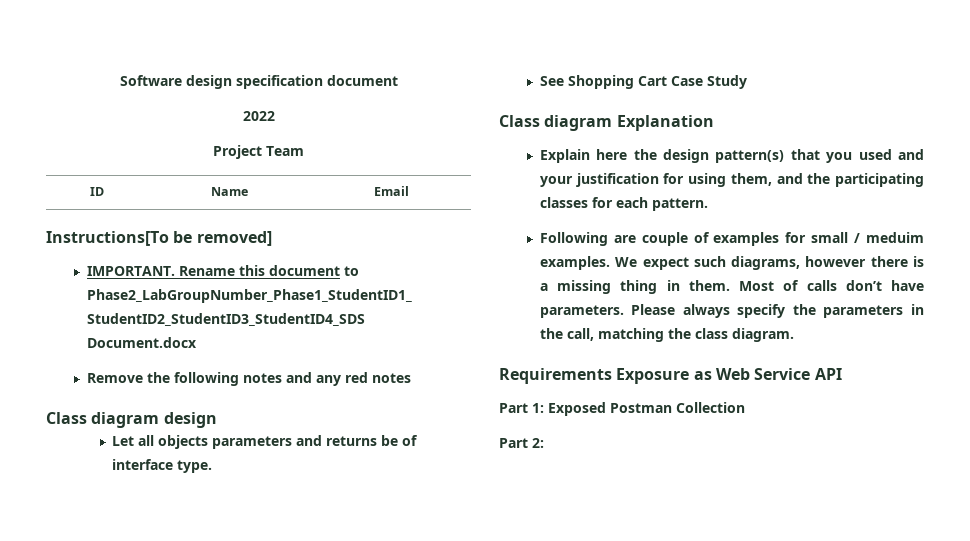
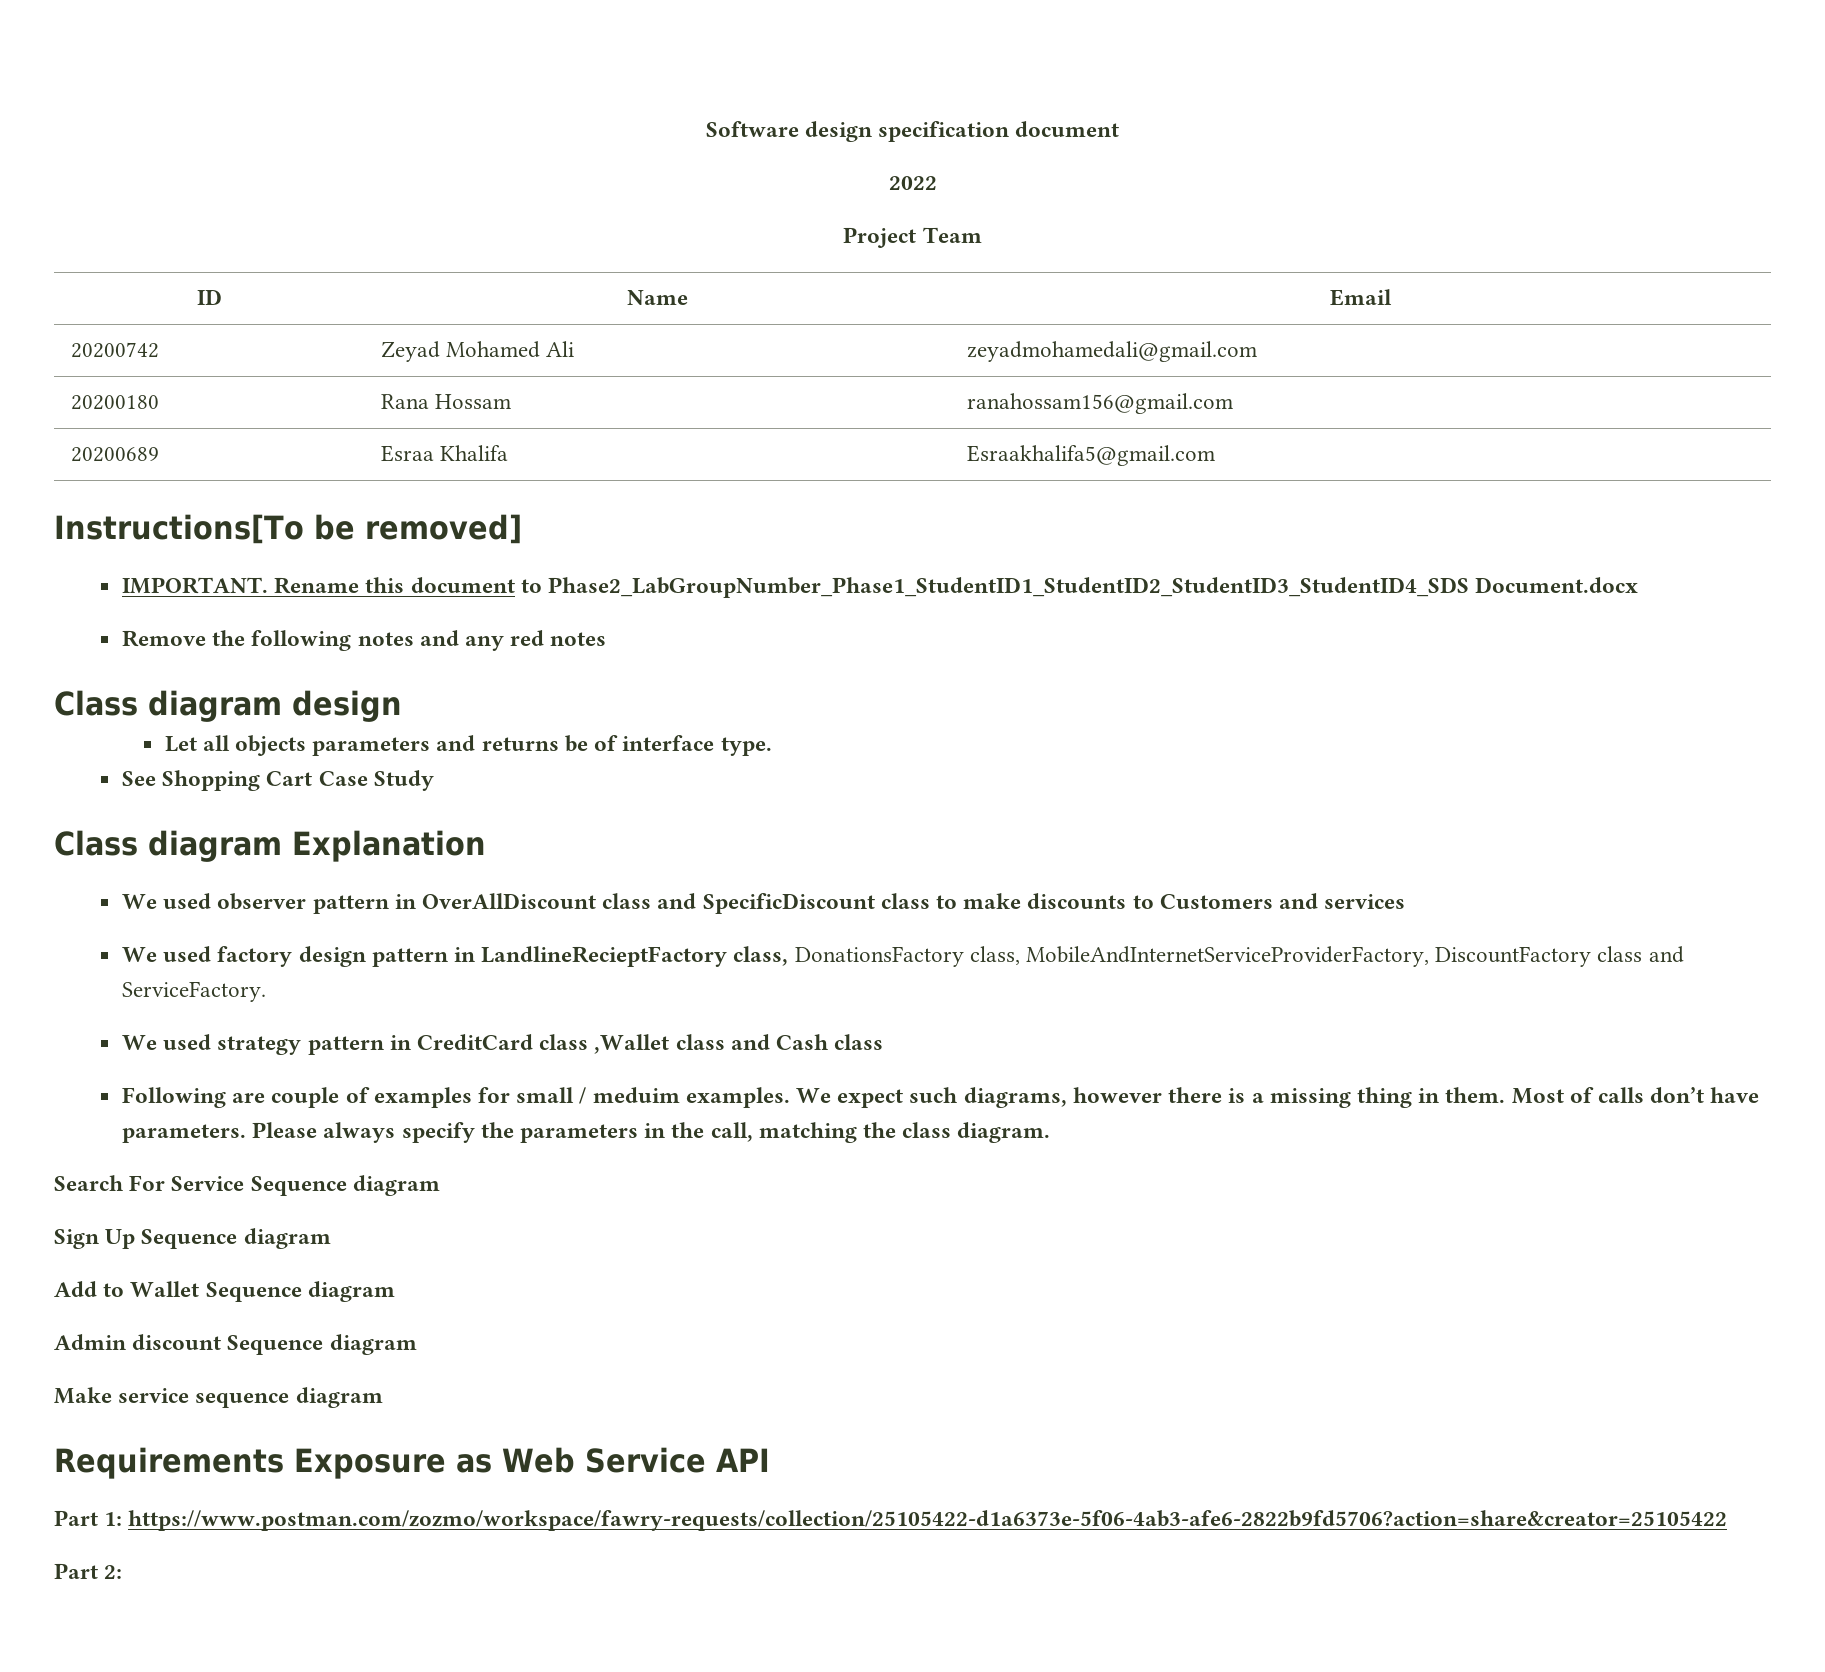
+ 20200742 | Zeyad Mohamed Ali | zeyadmohamedali@gmail.com
+ 20200180 | Rana Hossam | ranahossam156@gmail.com
+ 20200689 | Esraa Khalifa | Esraakhalifa5@gmail.com
- Explain here the design pattern(s) that you used and your justification for using them, and the participating classes for each pattern.
+ We used observer pattern in OverAllDiscount class and SpecificDiscount class to make discounts to Customers and services
+ We used factory design pattern in LandlineRecieptFactory class, DonationsFactory class, MobileAndInternetServiceProviderFactory, DiscountFactory class and ServiceFactory.
+ We used strategy pattern in CreditCard class ,Wallet class and Cash class
+ Search For Service Sequence diagram
+ Sign Up Sequence diagram
+ Add to Wallet Sequence diagram
+ Admin discount Sequence diagram
+ Make service sequence diagram
- Part 1: Exposed Postman Collection
+ Part 1: https://www.postman.com/zozmo/workspace/fawry-requests/collection/25105422-d1a6373e-5f06-4ab3-afe6-2822b9fd5706?action=share&creator=25105422

